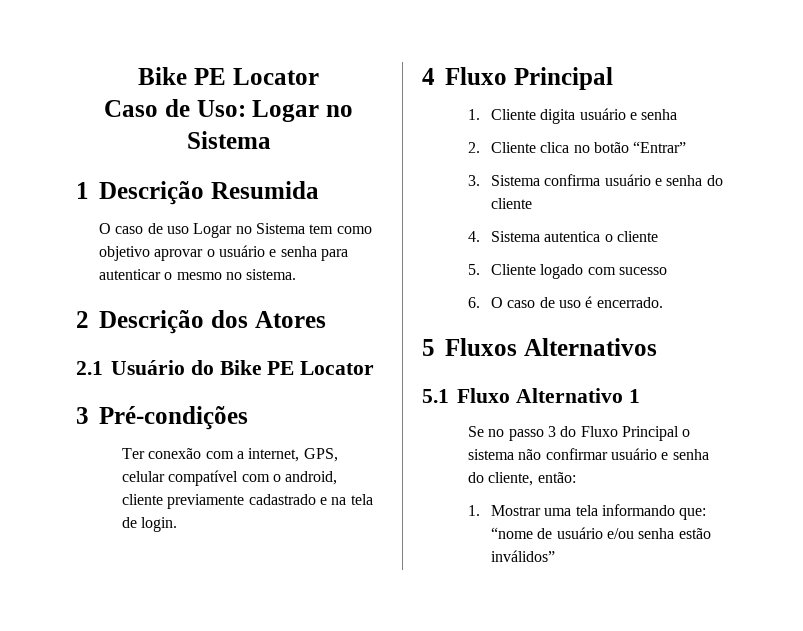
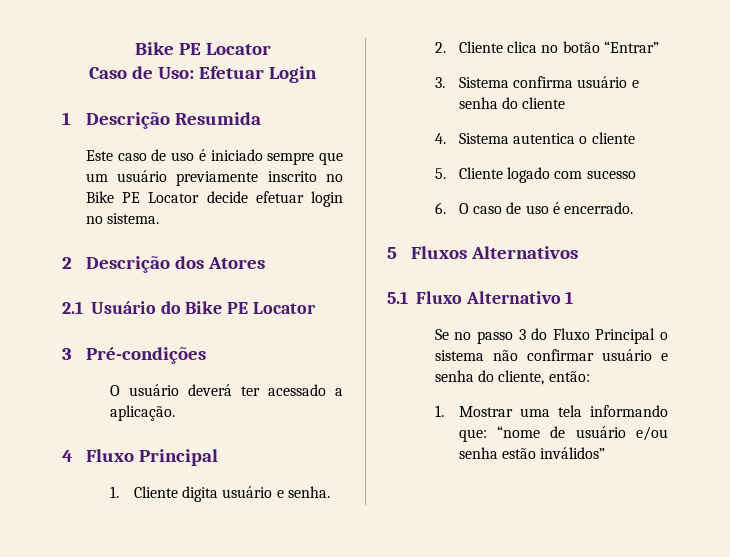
- Caso de Uso: Logar no Sistema
+ Caso de Uso: Efetuar Login
- O caso de uso Logar no Sistema tem como objetivo aprovar o usuário e senha para autenticar o mesmo no sistema.
+ Este caso de uso é iniciado sempre que um usuário previamente inscrito no Bike PE Locator decide efetuar login no sistema.
- Ter conexão com a internet, GPS, celular compatível com o android, cliente previamente cadastrado e na tela de login.
+ O usuário deverá ter acessado a aplicação.
- 1. Cliente digita usuário e senha
+ 1. Cliente digita usuário e senha.

